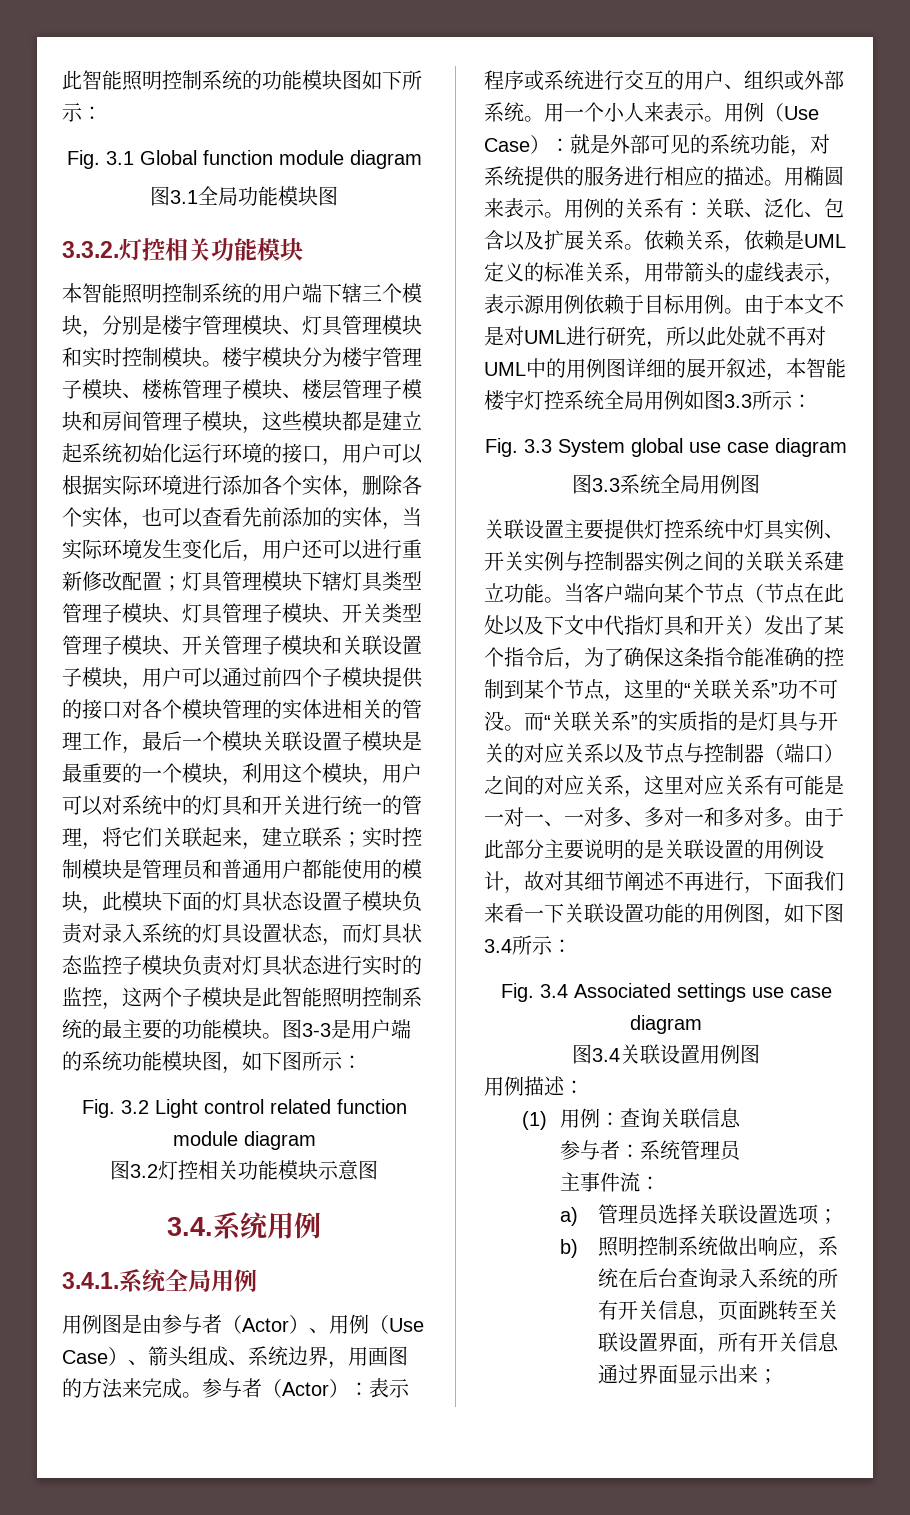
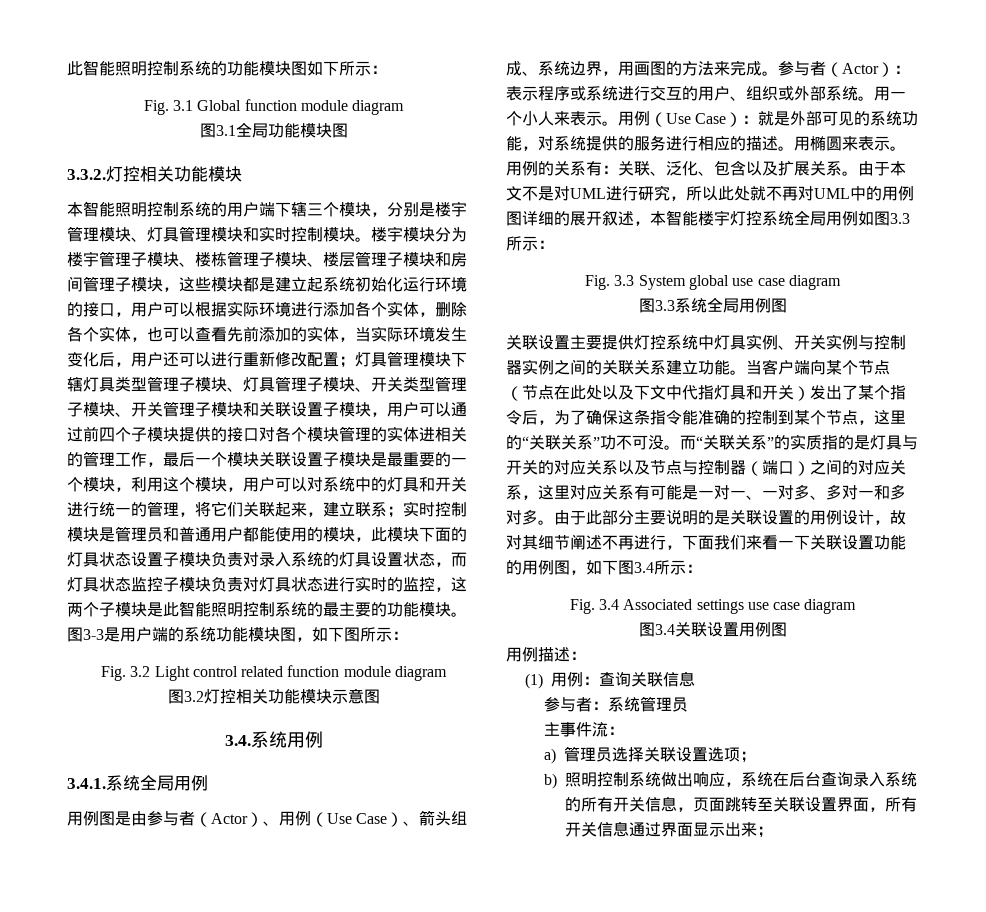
- 依赖关系，依赖是UML定义的标准关系，用带箭头的虚线表示，表示源用例依赖于目标用例。

